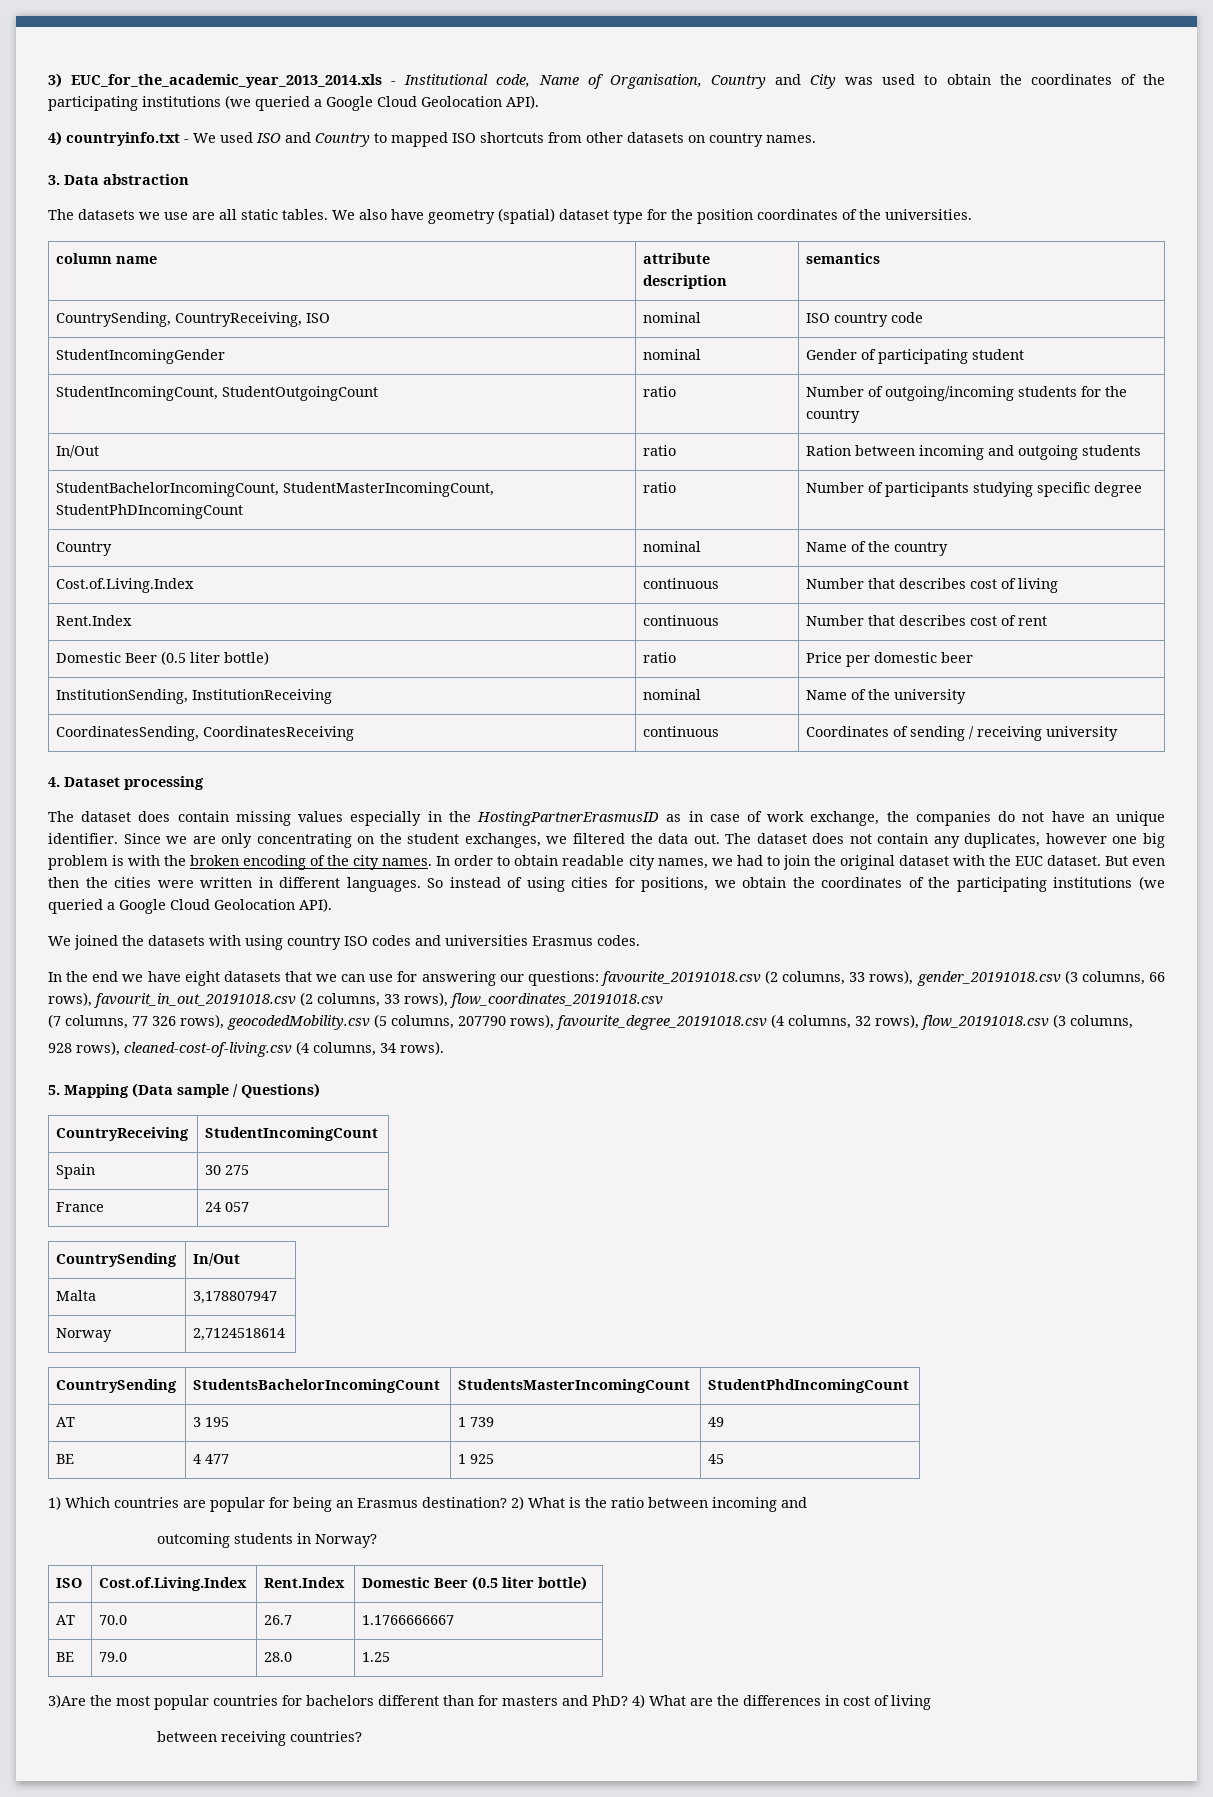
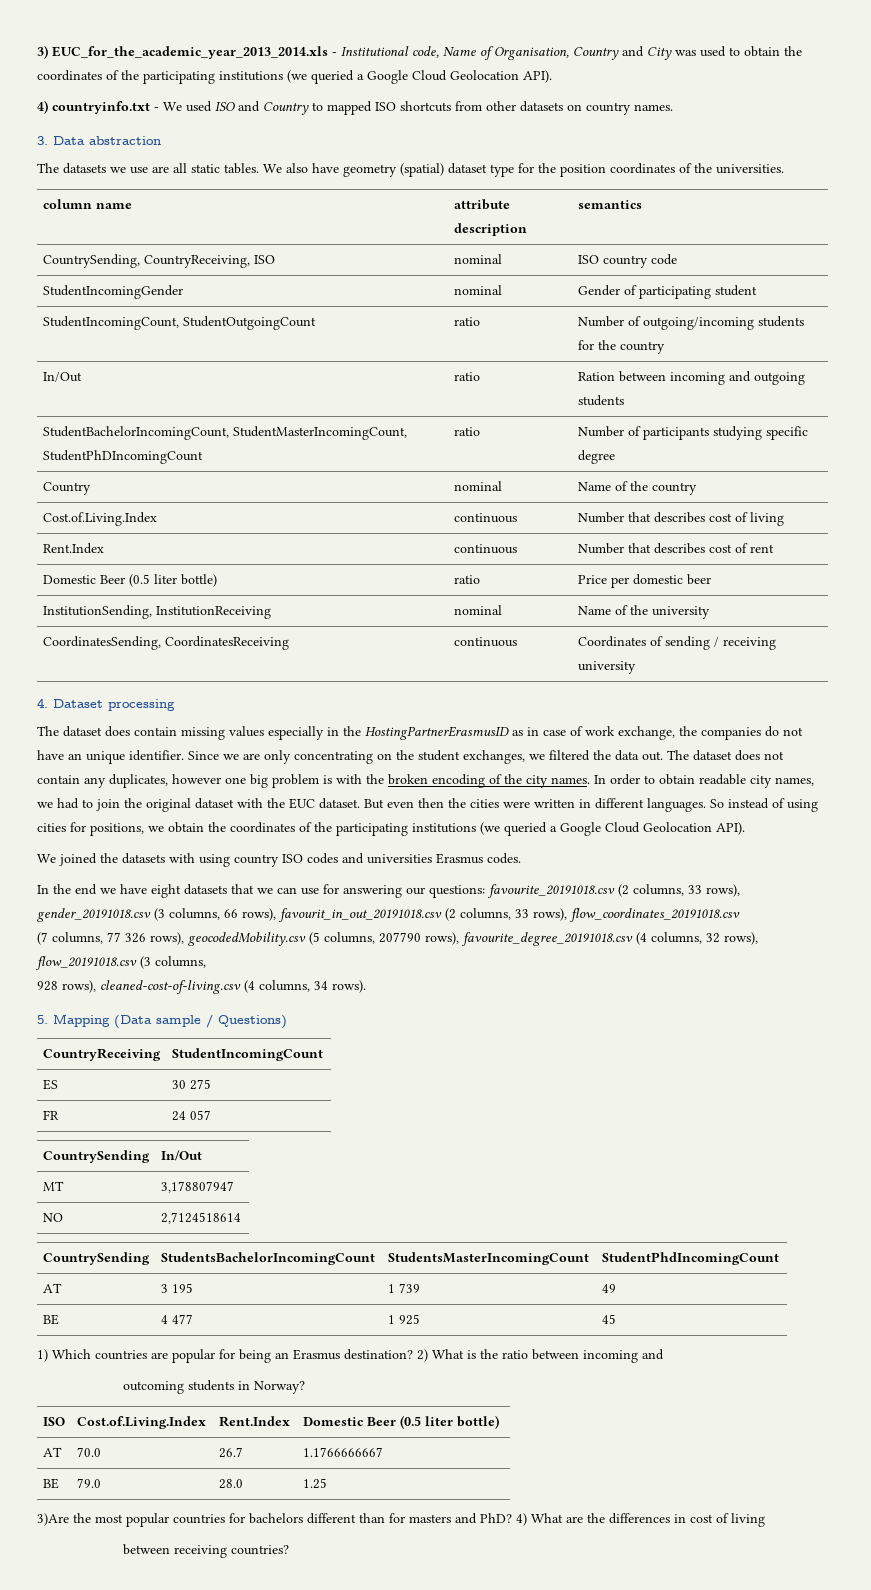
- Spain | 30 275
+ ES | 30 275
- France | 24 057
+ FR | 24 057
- Malta | 3,178807947
+ MT | 3,178807947
- Norway | 2,7124518614
+ NO | 2,7124518614

